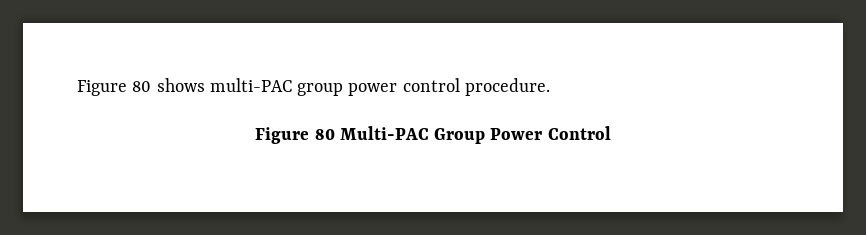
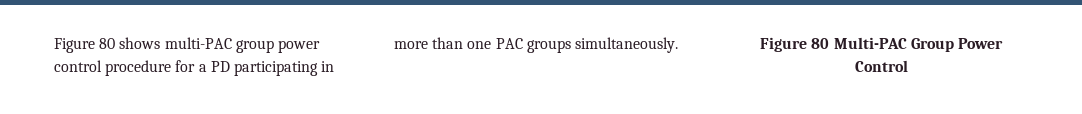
- Figure 80 shows multi-PAC group power control procedure.
+ Figure 80 shows multi-PAC group power control procedure for a PD participating in more than one PAC groups simultaneously.

